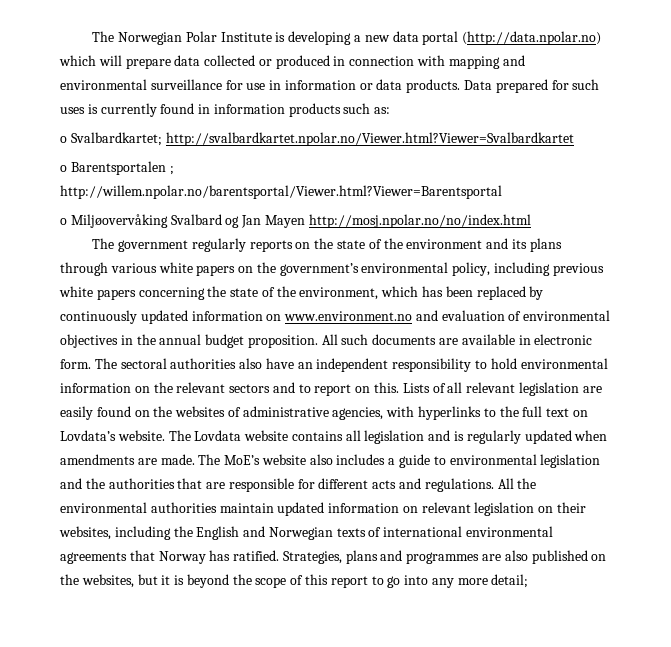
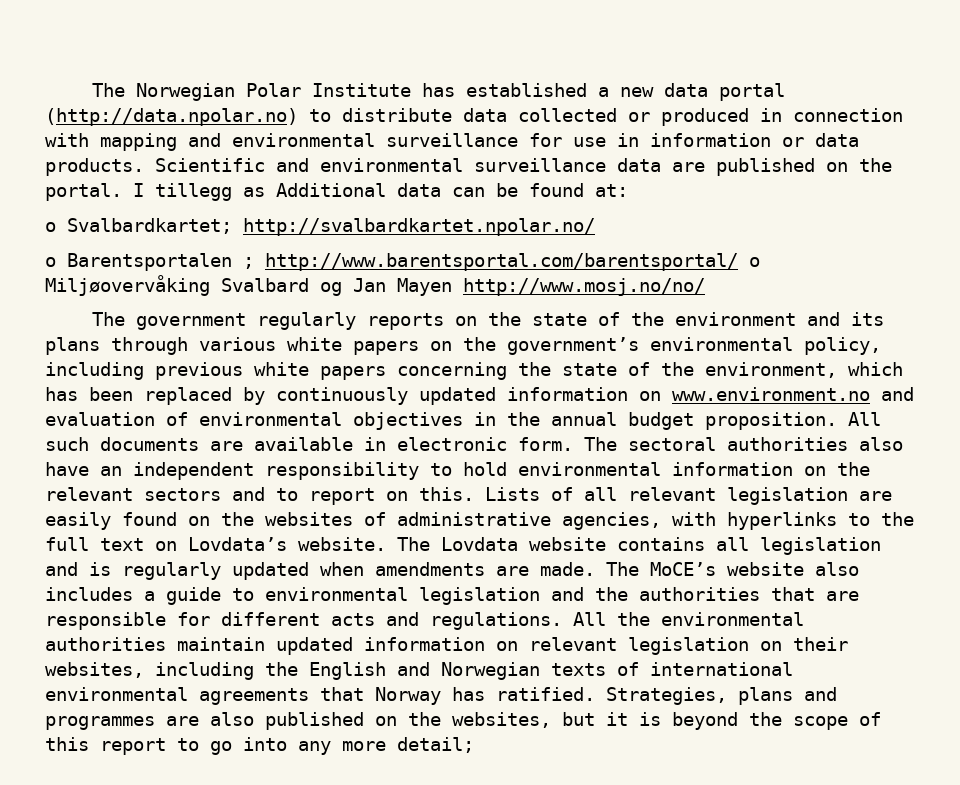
- The Norwegian Polar Institute is developing a new data portal (http://data.npolar.no) which will prepare data collected or produced in connection with mapping and environmental surveillance for use in information or data products.
+ The Norwegian Polar Institute has established a new data portal (http://data.npolar.no) to distribute data collected or produced in connection with mapping and environmental surveillance for use in information or data products.
- Data prepared for such uses is currently found in information products such as:
+ Scientific and environmental surveillance data are published on the portal. I tillegg as Additional data can be found at:
- o Svalbardkartet; http://svalbardkartet.npolar.no/Viewer.html?Viewer=Svalbardkartet
+ o Svalbardkartet; http://svalbardkartet.npolar.no/
- o Barentsportalen ; http://willem.npolar.no/barentsportal/Viewer.html?Viewer=Barentsportal
- o Miljøovervåking Svalbard og Jan Mayen http://mosj.npolar.no/no/index.html
+ o Barentsportalen ; http://www.barentsportal.com/barentsportal/ o Miljøovervåking Svalbard og Jan Mayen http://www.mosj.no/no/
- The MoE’s website also includes a guide to environmental legislation and the authorities that are responsible for different acts and regulations.
+ The MoCE’s website also includes a guide to environmental legislation and the authorities that are responsible for different acts and regulations.

